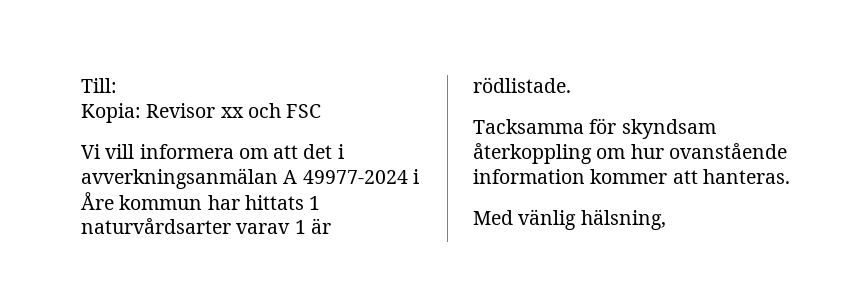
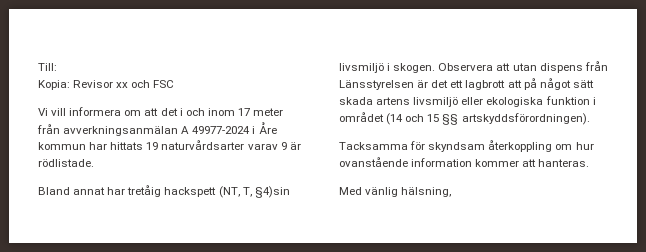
- Vi vill informera om att det i avverkningsanmälan A 49977-2024 i Åre kommun har hittats 1 naturvårdsarter varav 1 är rödlistade.
+ Vi vill informera om att det i och inom 17 meter från avverkningsanmälan A 49977-2024 i Åre kommun har hittats 19 naturvårdsarter varav 9 är rödlistade.
+ Bland annat har tretåig hackspett (NT, T, §4)sin livsmiljö i skogen. Observera att utan dispens från Länsstyrelsen är det ett lagbrott att på något sätt skada artens livsmiljö eller ekologiska funktion i området (14 och 15 §§ artskyddsförordningen).

